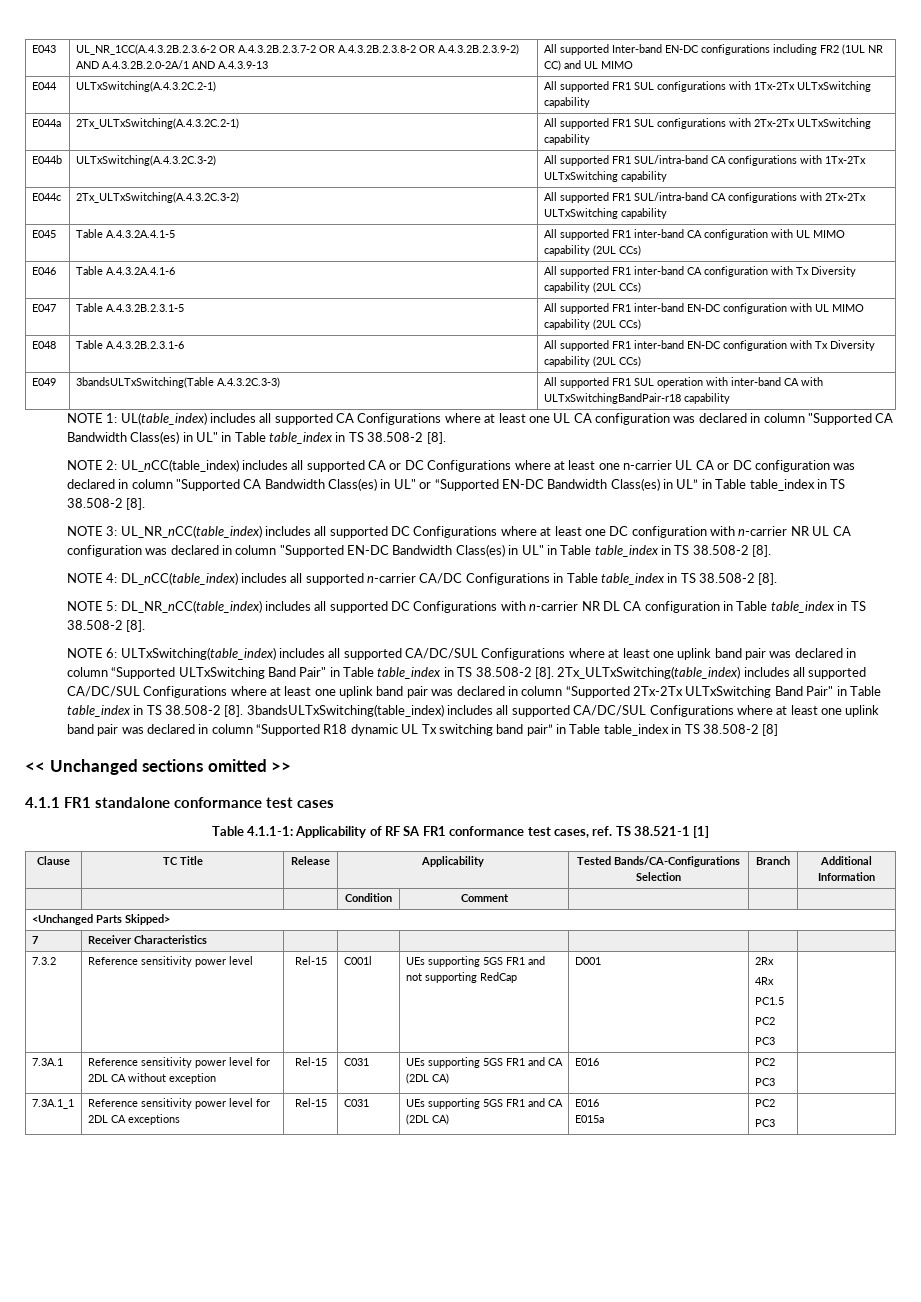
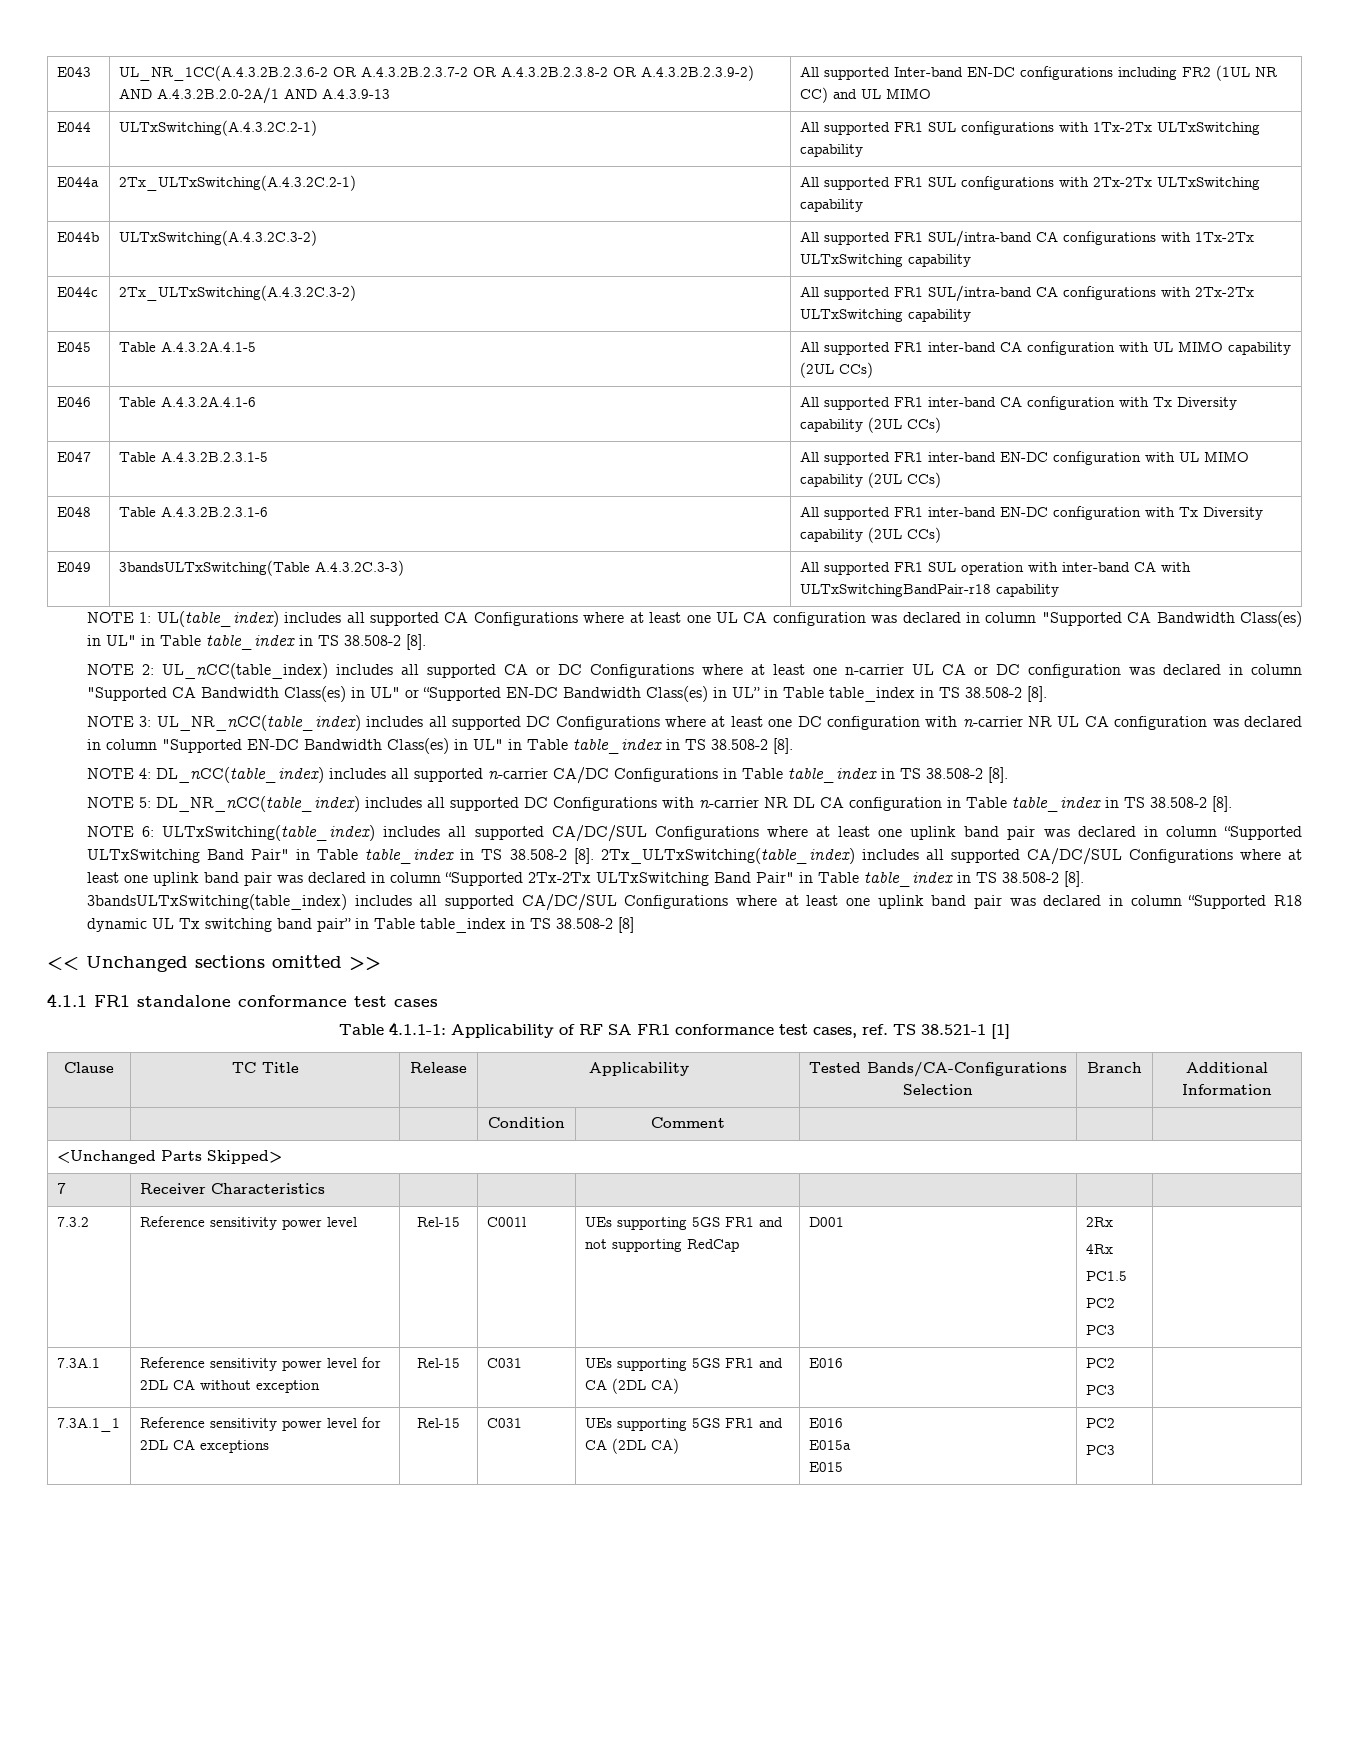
  7.3A.1_1 | Reference sensitivity power level for 2DL CA exceptions | Rel-15 | C031 | UEs supporting 5GS FR1 and CA (2DL CA) | E016
- E015a | PC2
+ E015a
+ E015 | PC2

